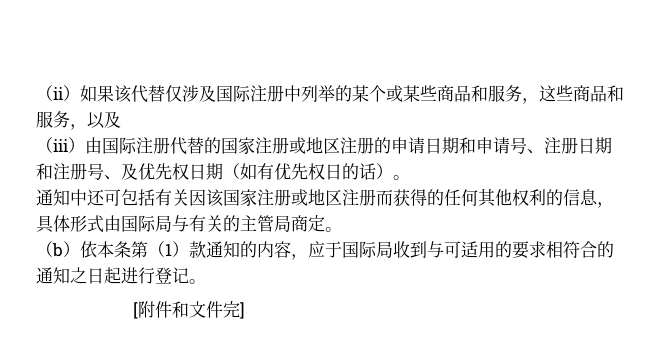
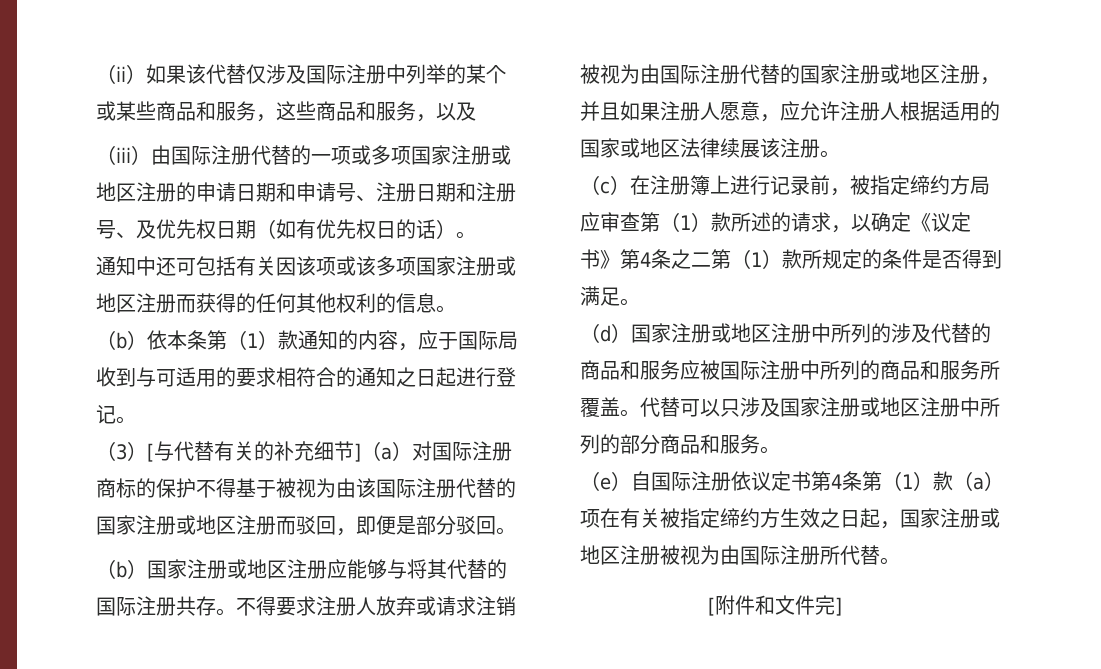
- （iii）由国际注册代替的国家注册或地区注册的申请日期和申请号、注册日期和注册号、及优先权日期（如有优先权日的话）。
+ （iii）由国际注册代替的一项或多项国家注册或地区注册的申请日期和申请号、注册日期和注册号、及优先权日期（如有优先权日的话）。
- 通知中还可包括有关因该国家注册或地区注册而获得的任何其他权利的信息，具体形式由国际局与有关的主管局商定。
+ 通知中还可包括有关因该项或该多项国家注册或地区注册而获得的任何其他权利的信息。
+ （3）[与代替有关的补充细节]（a）对国际注册商标的保护不得基于被视为由该国际注册代替的国家注册或地区注册而驳回，即便是部分驳回。
+ （b）国家注册或地区注册应能够与将其代替的国际注册共存。不得要求注册人放弃或请求注销被视为由国际注册代替的国家注册或地区注册，并且如果注册人愿意，应允许注册人根据适用的国家或地区法律续展该注册。
+ （c）在注册簿上进行记录前，被指定缔约方局应审查第（1）款所述的请求，以确定《议定书》第4条之二第（1）款所规定的条件是否得到满足。
+ （d）国家注册或地区注册中所列的涉及代替的商品和服务应被国际注册中所列的商品和服务所覆盖。代替可以只涉及国家注册或地区注册中所列的部分商品和服务。
+ （e）自国际注册依议定书第4条第（1）款（a）项在有关被指定缔约方生效之日起，国家注册或地区注册被视为由国际注册所代替。

